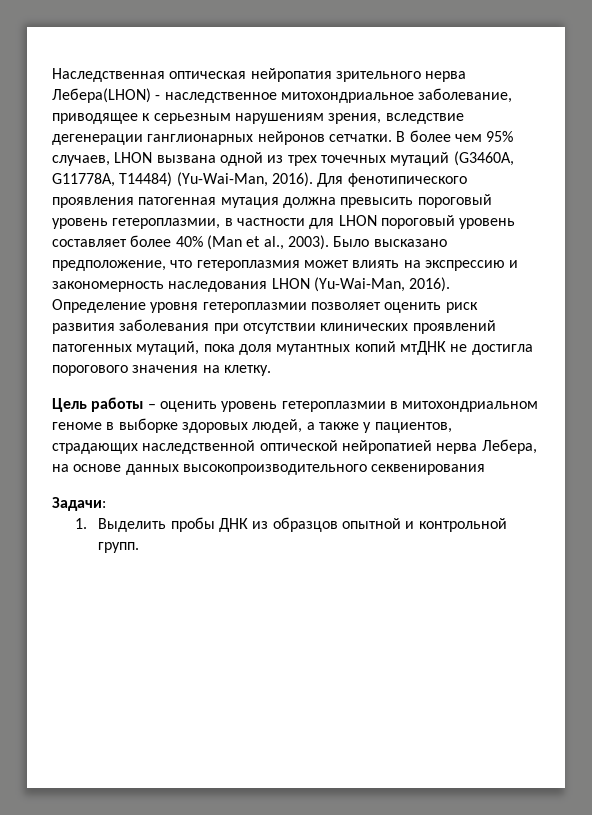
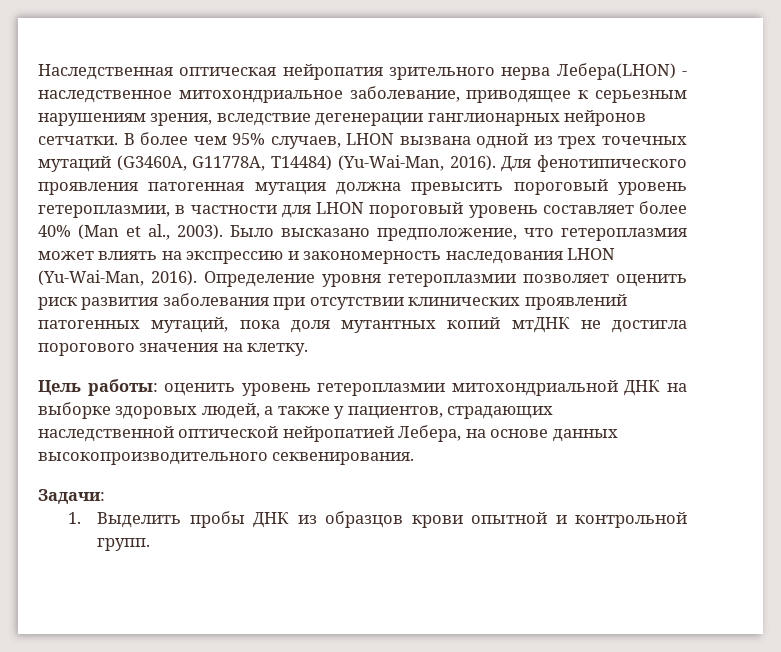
- Цель работы – оценить уровень гетероплазмии в митохондриальном геноме в выборке здоровых людей, а также у пациентов, страдающих наследственной оптической нейропатией нерва Лебера, на основе данных высокопроизводительного секвенирования
+ Цель работы: оценить уровень гетероплазмии митохондриальной ДНК на выборке здоровых людей, а также у пациентов, страдающих наследственной оптической нейропатией Лебера, на основе данных высокопроизводительного секвенирования.
- 1. Выделить пробы ДНК из образцов опытной и контрольной групп.
+ 1. Выделить пробы ДНК из образцов крови опытной и контрольной групп.

